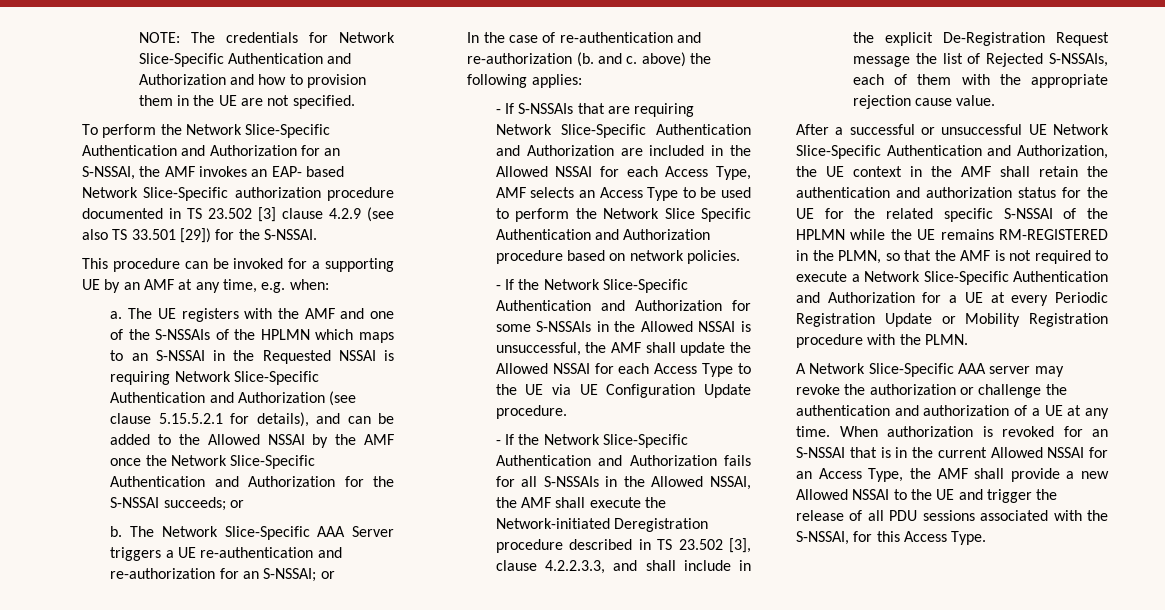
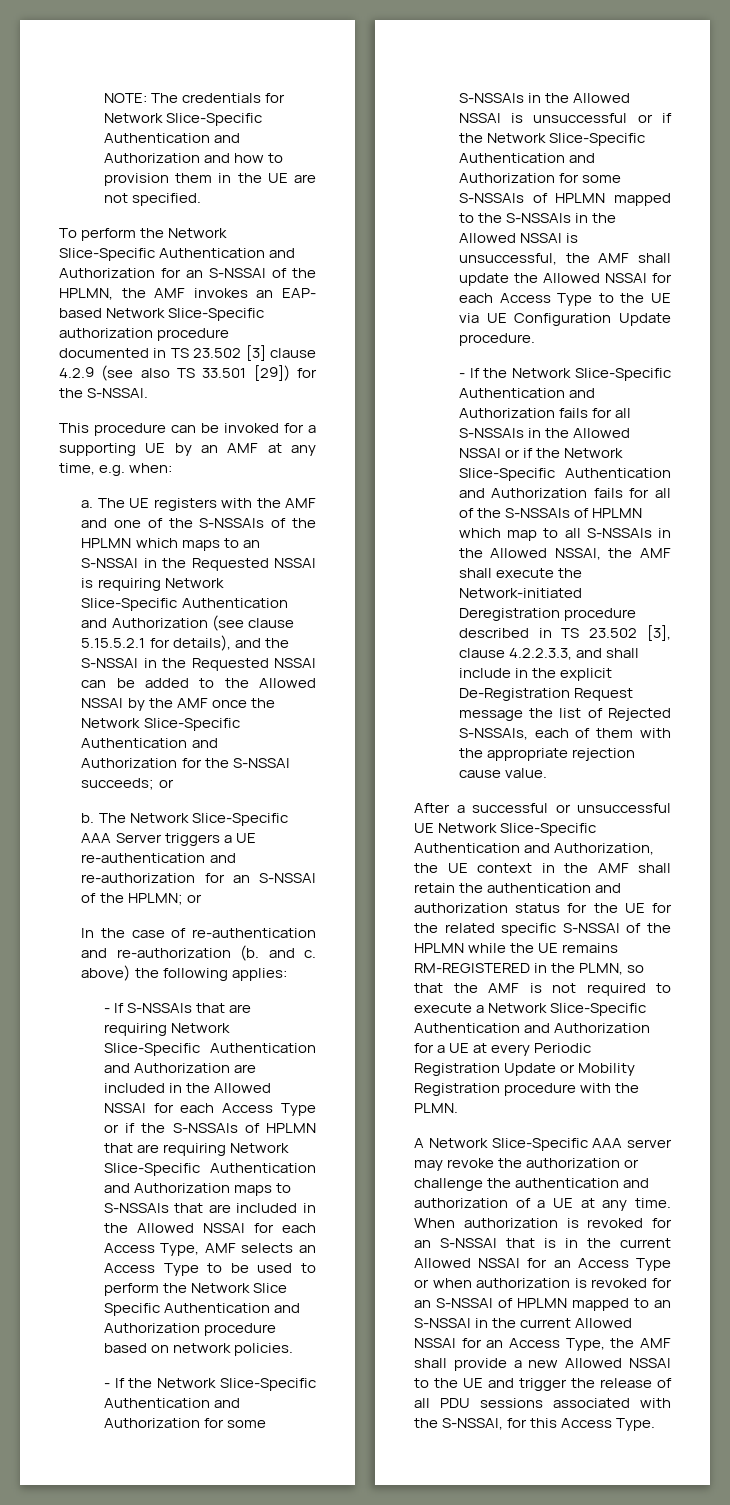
- To perform the Network Slice-Specific Authentication and Authorization for an S-NSSAI, the AMF invokes an EAP- based Network Slice-Specific authorization procedure documented in TS 23.502 [3] clause 4.2.9 (see also TS 33.501 [29]) for the S-NSSAI.
+ To perform the Network Slice-Specific Authentication and Authorization for an S-NSSAI of the HPLMN, the AMF invokes an EAP- based Network Slice-Specific authorization procedure documented in TS 23.502 [3] clause 4.2.9 (see also TS 33.501 [29]) for the S-NSSAI.
- The UE registers with the AMF and one of the S-NSSAIs of the HPLMN which maps to an S-NSSAI in the Requested NSSAI is requiring Network Slice-Specific Authentication and Authorization (see clause 5.15.5.2.1 for details), and can be added to the Allowed NSSAI by the AMF once the Network Slice-Specific Authentication and Authorization for the S-NSSAI succeeds; or
+ The UE registers with the AMF and one of the S-NSSAIs of the HPLMN which maps to an S-NSSAI in the Requested NSSAI is requiring Network Slice-Specific Authentication and Authorization (see clause 5.15.5.2.1 for details), and the S-NSSAI in the Requested NSSAI can be added to the Allowed NSSAI by the AMF once the Network Slice-Specific Authentication and Authorization for the S-NSSAI succeeds; or
- The Network Slice-Specific AAA Server triggers a UE re-authentication and re-authorization for an S-NSSAI; or
+ The Network Slice-Specific AAA Server triggers a UE re-authentication and re-authorization for an S-NSSAI of the HPLMN; or
- - If S-NSSAIs that are requiring Network Slice-Specific Authentication and Authorization are included in the Allowed NSSAI for each Access Type, AMF selects an Access Type to be used to perform the Network Slice Specific Authentication and Authorization procedure based on network policies.
+ - If S-NSSAIs that are requiring Network Slice-Specific Authentication and Authorization are included in the Allowed NSSAI for each Access Type or if the S-NSSAIs of HPLMN that are requiring Network Slice-Specific Authentication and Authorization maps to S-NSSAIs that are included in the Allowed NSSAI for each Access Type, AMF selects an Access Type to be used to perform the Network Slice Specific Authentication and Authorization procedure based on network policies.
- - If the Network Slice-Specific Authentication and Authorization for some S-NSSAIs in the Allowed NSSAI is unsuccessful, the AMF shall update the Allowed NSSAI for each Access Type to the UE via UE Configuration Update procedure.
+ - If the Network Slice-Specific Authentication and Authorization for some S-NSSAIs in the Allowed NSSAI is unsuccessful or if the Network Slice-Specific Authentication and Authorization for some S-NSSAIs of HPLMN mapped to the S-NSSAIs in the Allowed NSSAI is unsuccessful, the AMF shall update the Allowed NSSAI for each Access Type to the UE via UE Configuration Update procedure.
- - If the Network Slice-Specific Authentication and Authorization fails for all S-NSSAIs in the Allowed NSSAI, the AMF shall execute the Network-initiated Deregistration procedure described in TS 23.502 [3], clause 4.2.2.3.3, and shall include in the explicit De-Registration Request message the list of Rejected S-NSSAIs, each of them with the appropriate rejection cause value.
+ - If the Network Slice-Specific Authentication and Authorization fails for all S-NSSAIs in the Allowed NSSAI or if the Network Slice-Specific Authentication and Authorization fails for all of the S-NSSAIs of HPLMN which map to all S-NSSAIs in the Allowed NSSAI, the AMF shall execute the Network-initiated Deregistration procedure described in TS 23.502 [3], clause 4.2.2.3.3, and shall include in the explicit De-Registration Request message the list of Rejected S-NSSAIs, each of them with the appropriate rejection cause value.
- When authorization is revoked for an S-NSSAI that is in the current Allowed NSSAI for an Access Type, the AMF shall provide a new Allowed NSSAI to the UE and trigger the release of all PDU sessions associated with the S-NSSAI, for this Access Type.
+ When authorization is revoked for an S-NSSAI that is in the current Allowed NSSAI for an Access Type or when authorization is revoked for an S-NSSAI of HPLMN mapped to an S-NSSAI in the current Allowed NSSAI for an Access Type, the AMF shall provide a new Allowed NSSAI to the UE and trigger the release of all PDU sessions associated with the S-NSSAI, for this Access Type.

